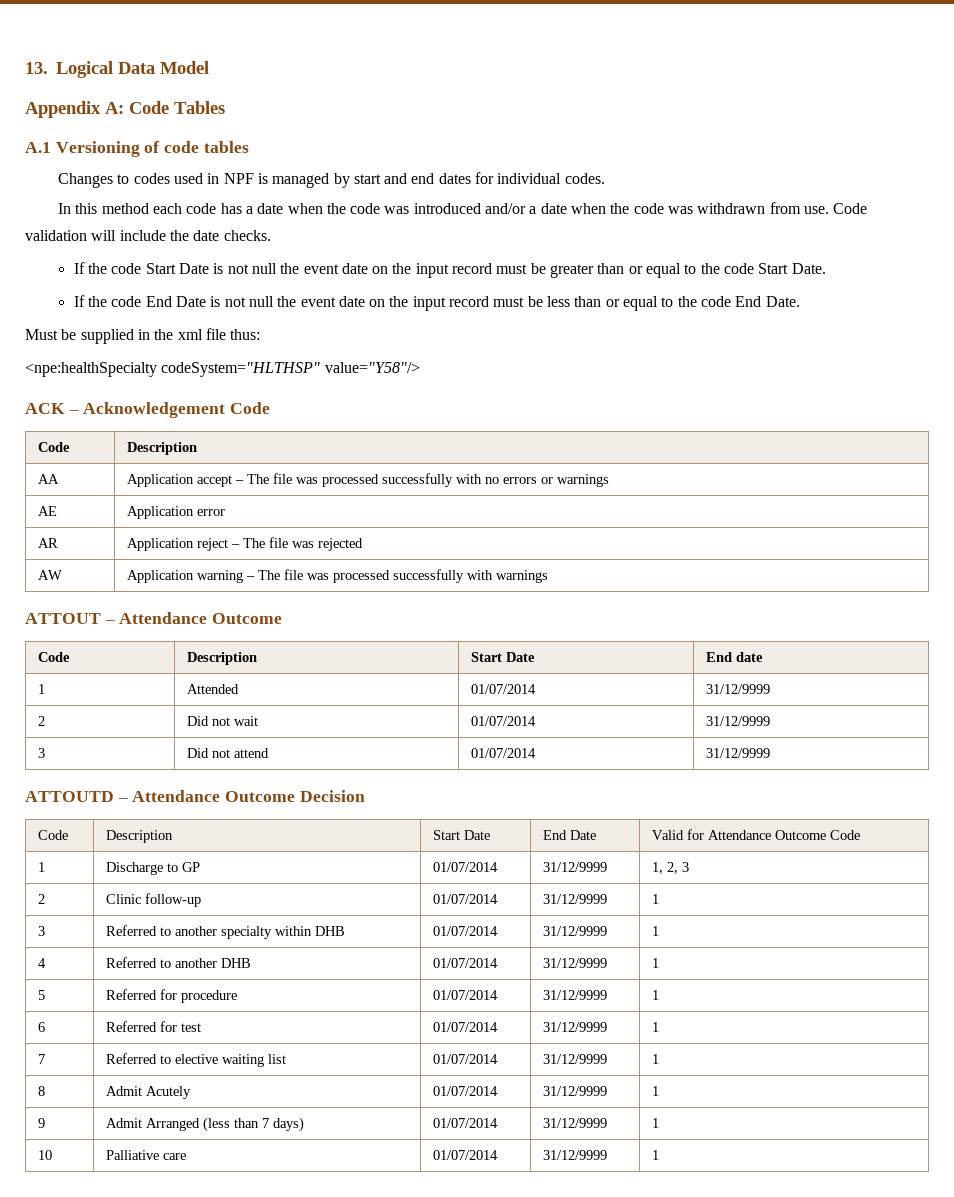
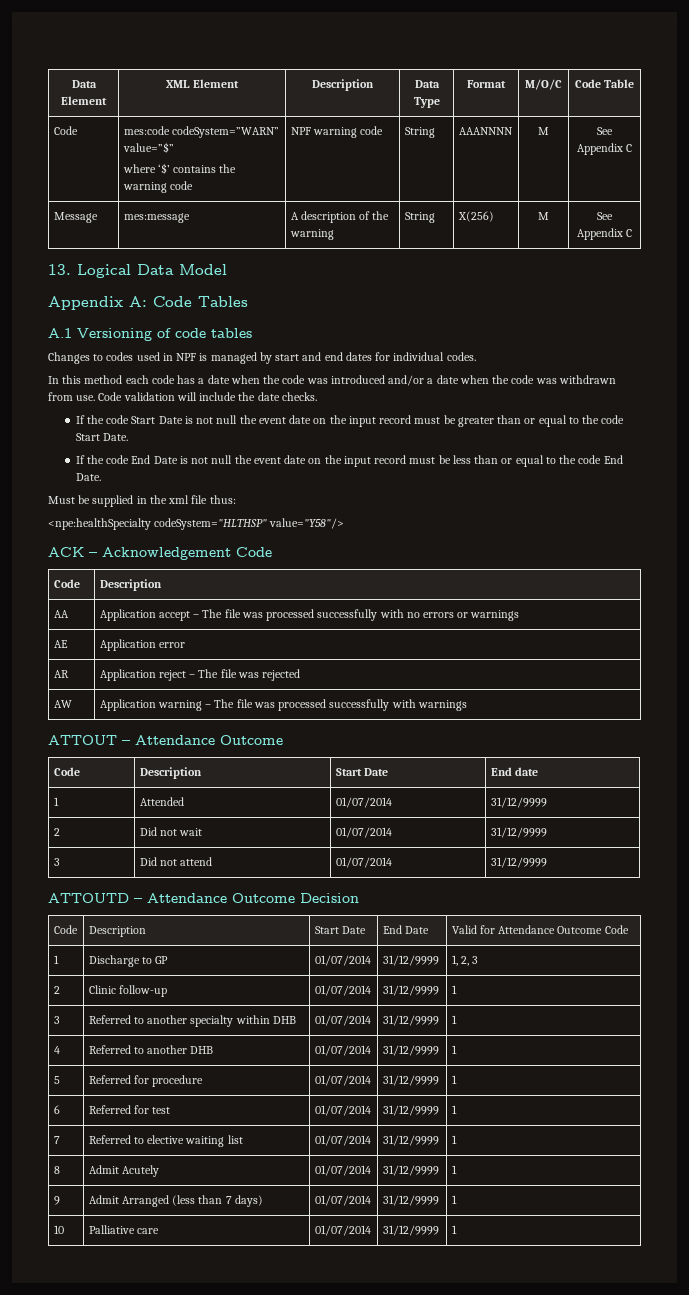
+ Data Element | XML Element | Description | Data Type | Format | M/O/C | Code Table
+ Code | mes:code codeSystem=”WARN” value=”$”
+ where ‘$’ contains the warning code | NPF warning code | String | AAANNNN | M | See Appendix C
+ Message | mes:message | A description of the warning | String | X(256) | M | See Appendix C

